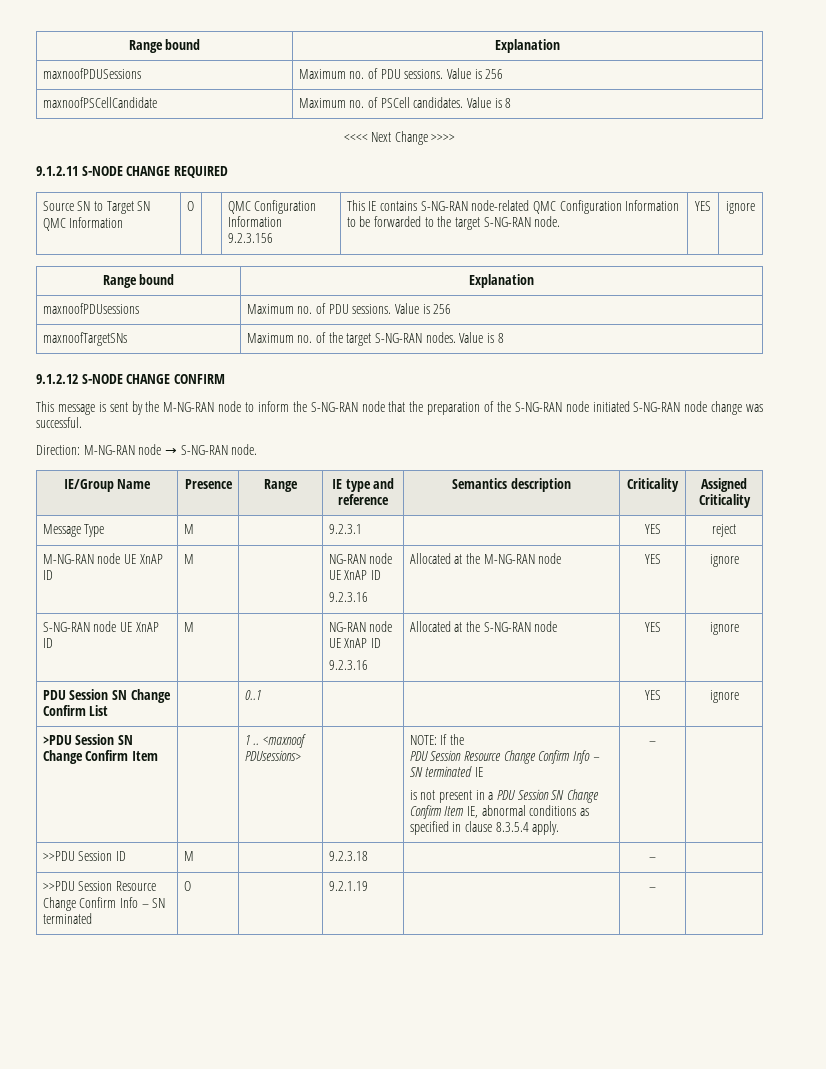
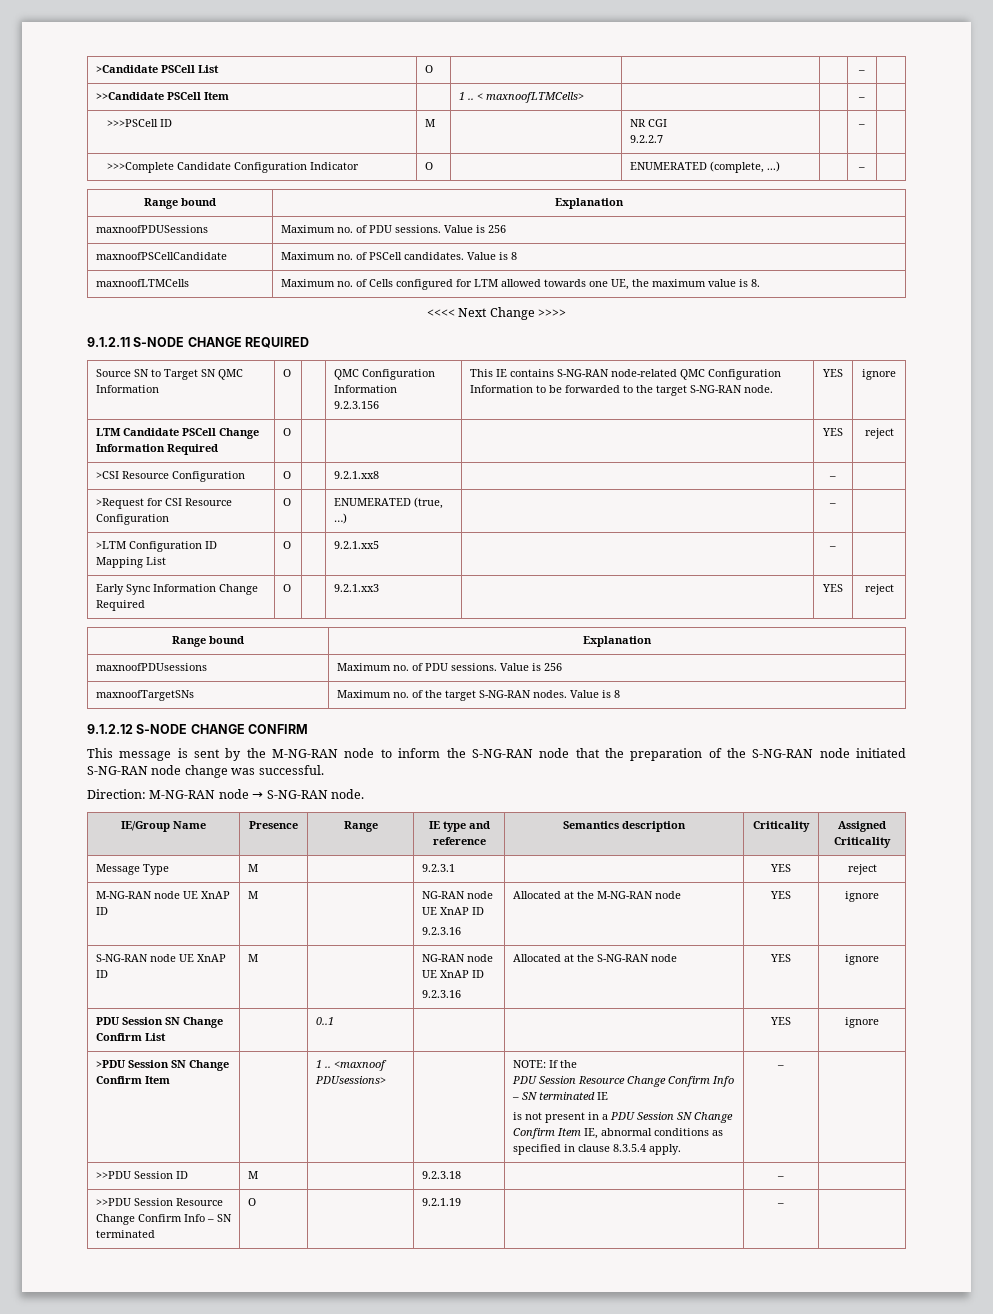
+ >Candidate PSCell List | O | | | | – |
+ >>Candidate PSCell Item | | 1 .. < maxnoofLTMCells> | | | – |
+ >>>PSCell ID | M | | NR CGI
+ 9.2.2.7 | | – |
+ >>>Complete Candidate Configuration Indicator | O | | ENUMERATED (complete, ...) | | – |
+ maxnoofLTMCells | Maximum no. of Cells configured for LTM allowed towards one UE, the maximum value is 8.
+ LTM Candidate PSCell Change Information Required | O | | | | YES | reject
+ >CSI Resource Configuration | O | | 9.2.1.xx8 | | – |
+ >Request for CSI Resource Configuration | O | | ENUMERATED (true, …) | | – |
+ >LTM Configuration ID Mapping List | O | | 9.2.1.xx5 | | – |
+ Early Sync Information Change Required | O | | 9.2.1.xx3 | | YES | reject

